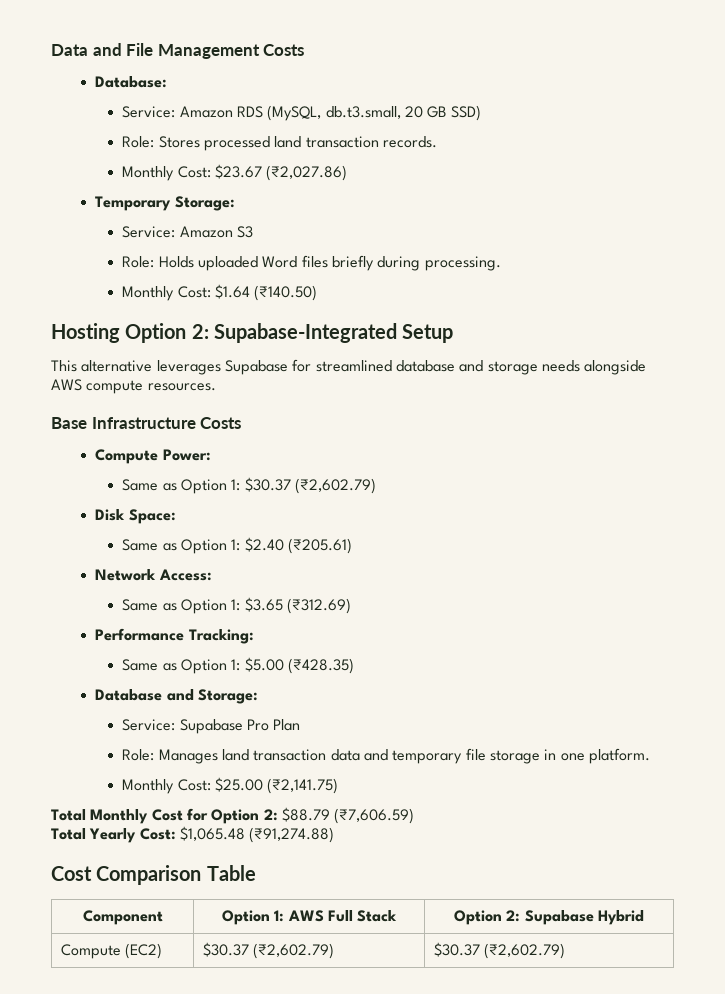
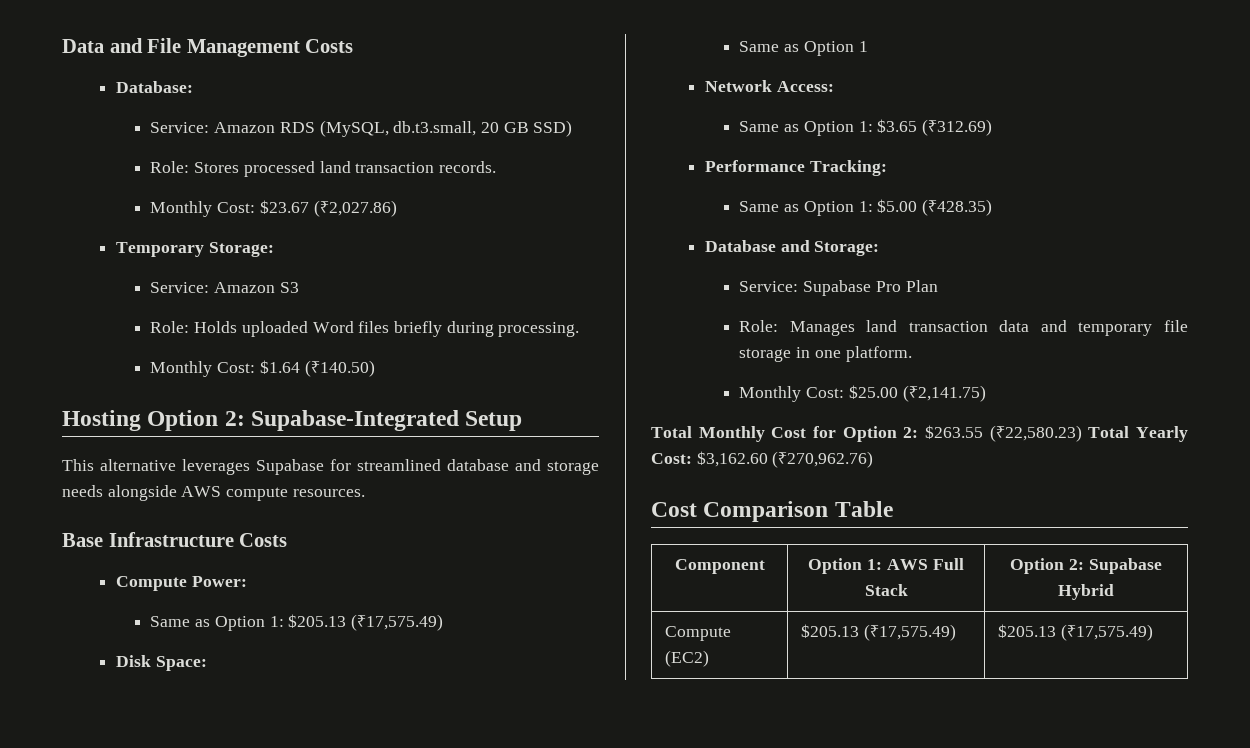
- Same as Option 1: $30.37 (₹2,602.79)
+ Same as Option 1: $205.13 (₹17,575.49)
- Same as Option 1: $2.40 (₹205.61)
+ Same as Option 1
- Total Monthly Cost for Option 2: $88.79 (₹7,606.59)
- Total Yearly Cost: $1,065.48 (₹91,274.88)
+ Total Monthly Cost for Option 2: $263.55 (₹22,580.23) Total Yearly Cost: $3,162.60 (₹270,962.76)
- Compute (EC2) | $30.37 (₹2,602.79) | $30.37 (₹2,602.79)
+ Compute (EC2) | $205.13 (₹17,575.49) | $205.13 (₹17,575.49)

